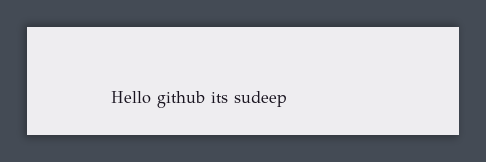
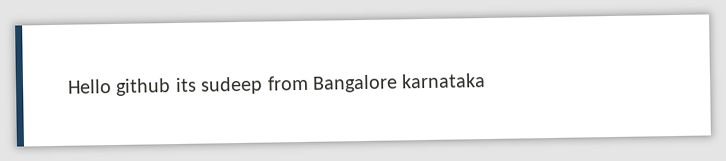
- Hello github its sudeep
+ Hello github its sudeep from Bangalore karnataka

